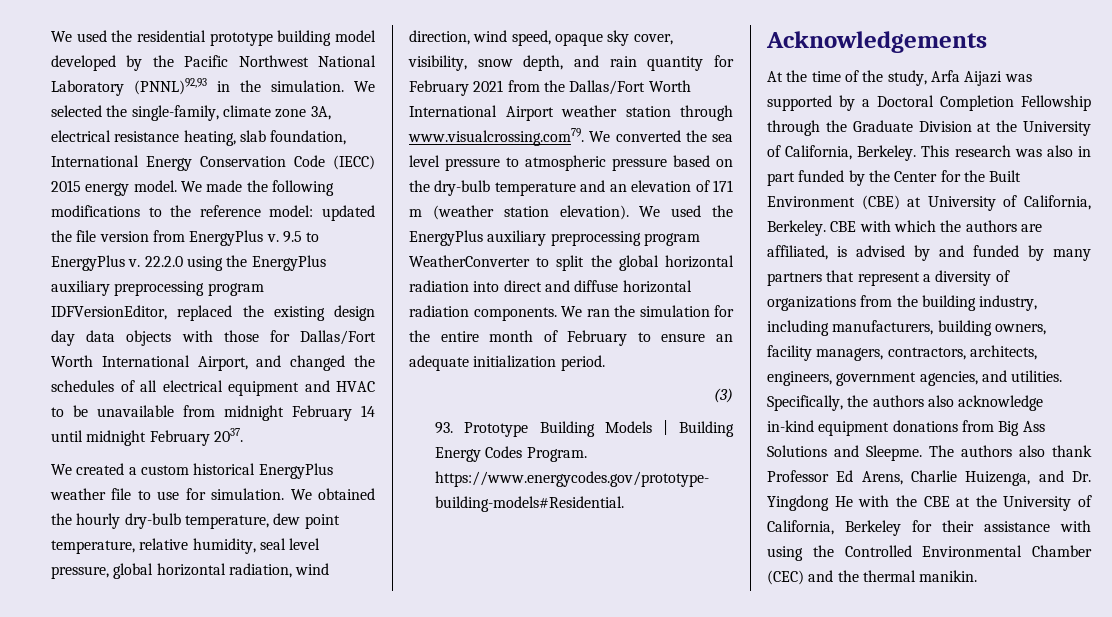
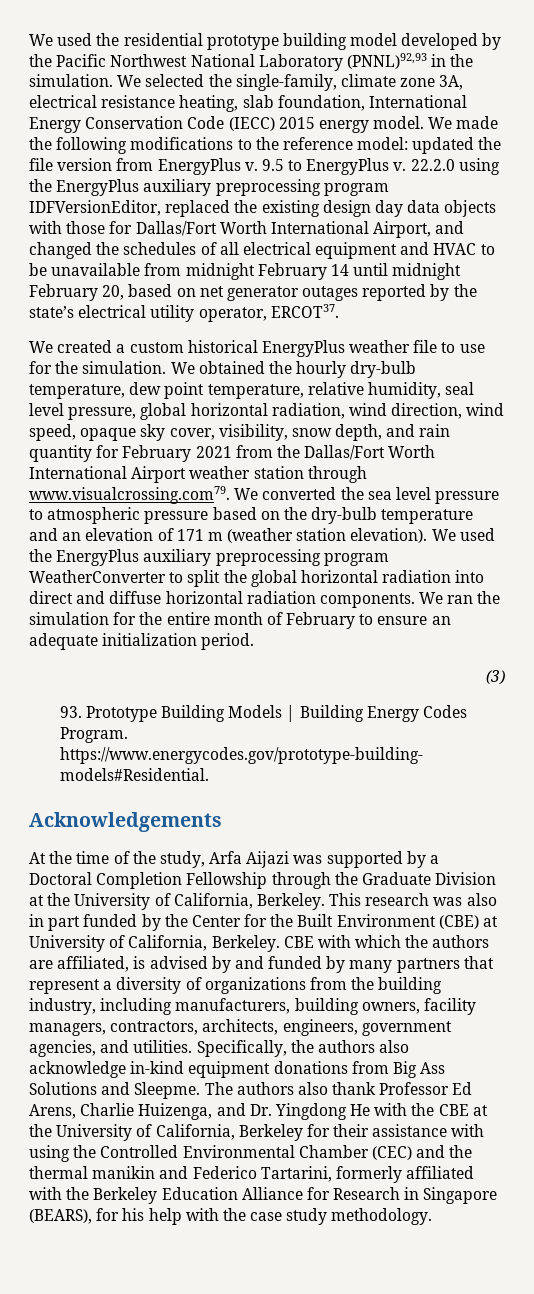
- 22.2.0 using the EnergyPlus auxiliary preprocessing program IDFVersionEditor, replaced the existing design day data objects with those for Dallas/Fort Worth International Airport, and changed the schedules of all electrical equipment and HVAC to be unavailable from midnight February 14 until midnight February 2037.
+ 22.2.0 using the EnergyPlus auxiliary preprocessing program IDFVersionEditor, replaced the existing design day data objects with those for Dallas/Fort Worth International Airport, and changed the schedules of all electrical equipment and HVAC to be unavailable from midnight February 14 until midnight February 20, based on net generator outages reported by the state’s electrical utility operator, ERCOT37.
- We created a custom historical EnergyPlus weather file to use for simulation.
+ We created a custom historical EnergyPlus weather file to use for the simulation.
- The authors also thank Professor Ed Arens, Charlie Huizenga, and Dr. Yingdong He with the CBE at the University of California, Berkeley for their assistance with using the Controlled Environmental Chamber (CEC) and the thermal manikin.
+ The authors also thank Professor Ed Arens, Charlie Huizenga, and Dr. Yingdong He with the CBE at the University of California, Berkeley for their assistance with using the Controlled Environmental Chamber (CEC) and the thermal manikin and Federico Tartarini, formerly affiliated with the Berkeley Education Alliance for Research in Singapore (BEARS), for his help with the case study methodology.

